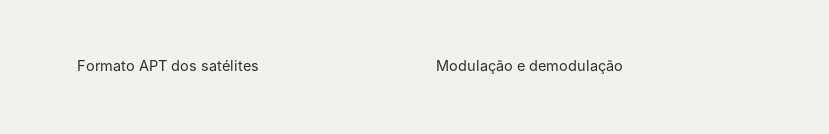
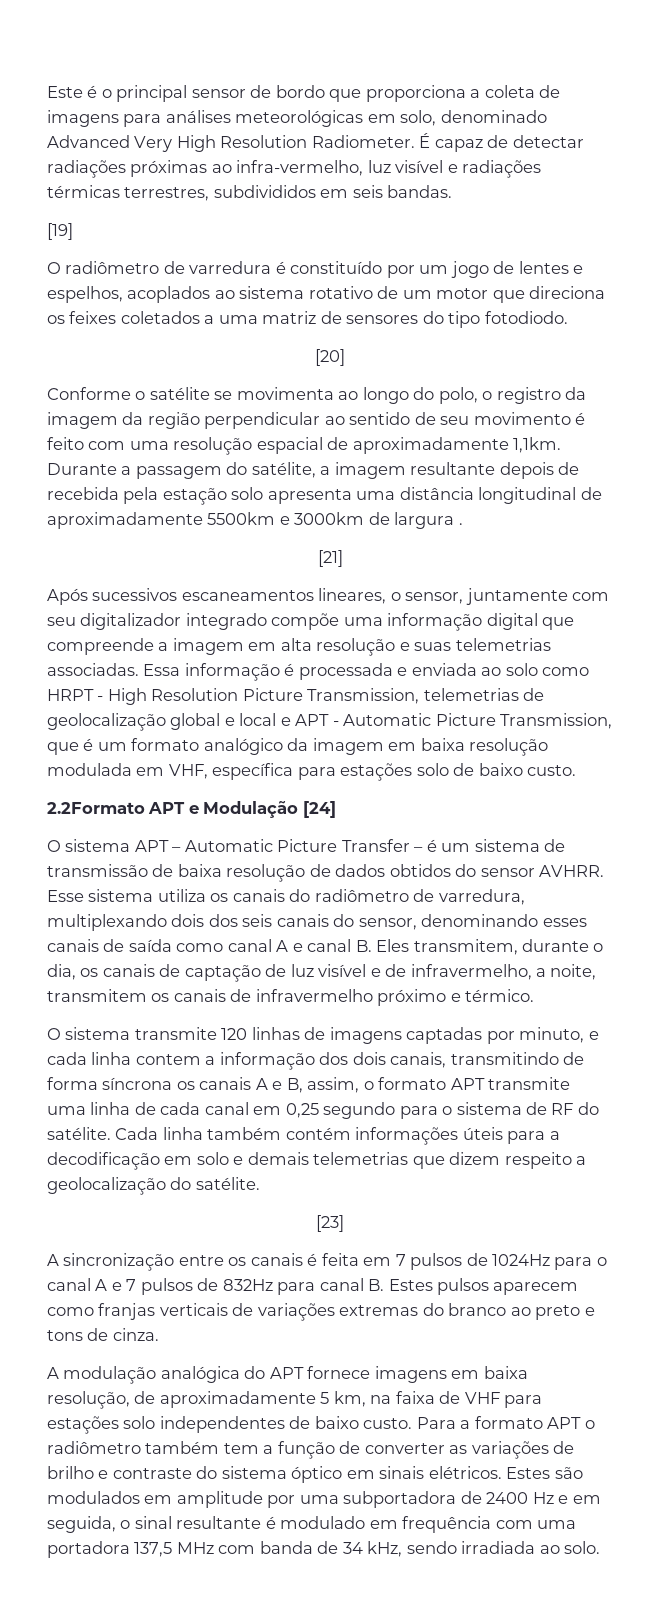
- Formato APT dos satélites
- Modulação e demodulação
+ Este é o principal sensor de bordo que proporciona a coleta de imagens para análises meteorológicas em solo, denominado Advanced Very High Resolution Radiometer. É capaz de detectar radiações próximas ao infra-vermelho, luz visível e radiações térmicas terrestres, subdivididos em seis bandas.
+ [19]
+ O radiômetro de varredura é constituído por um jogo de lentes e espelhos, acoplados ao sistema rotativo de um motor que direciona os feixes coletados a uma matriz de sensores do tipo fotodiodo.
+ [20]
+ Conforme o satélite se movimenta ao longo do polo, o registro da imagem da região perpendicular ao sentido de seu movimento é feito com uma resolução espacial de aproximadamente 1,1km. Durante a passagem do satélite, a imagem resultante depois de recebida pela estação solo apresenta uma distância longitudinal de aproximadamente 5500km e 3000km de largura .
+ [21]
+ Após sucessivos escaneamentos lineares, o sensor, juntamente com seu digitalizador integrado compõe uma informação digital que compreende a imagem em alta resolução e suas telemetrias associadas. Essa informação é processada e enviada ao solo como HRPT - High Resolution Picture Transmission, telemetrias de geolocalização global e local e APT - Automatic Picture Transmission, que é um formato analógico da imagem em baixa resolução modulada em VHF, específica para estações solo de baixo custo.
+ 2.2Formato APT e Modulação [24]
+ O sistema APT – Automatic Picture Transfer – é um sistema de transmissão de baixa resolução de dados obtidos do sensor AVHRR. Esse sistema utiliza os canais do radiômetro de varredura, multiplexando dois dos seis canais do sensor, denominando esses canais de saída como canal A e canal B. Eles transmitem, durante o dia, os canais de captação de luz visível e de infravermelho, a noite, transmitem os canais de infravermelho próximo e térmico.
+ O sistema transmite 120 linhas de imagens captadas por minuto, e cada linha contem a informação dos dois canais, transmitindo de forma síncrona os canais A e B, assim, o formato APT transmite uma linha de cada canal em 0,25 segundo para o sistema de RF do satélite. Cada linha também contém informações úteis para a decodificação em solo e demais telemetrias que dizem respeito a geolocalização do satélite.
+ [23]
+ A sincronização entre os canais é feita em 7 pulsos de 1024Hz para o canal A e 7 pulsos de 832Hz para canal B. Estes pulsos aparecem como franjas verticais de variações extremas do branco ao preto e tons de cinza.
+ A modulação analógica do APT fornece imagens em baixa resolução, de aproximadamente 5 km, na faixa de VHF para estações solo independentes de baixo custo. Para a formato APT o radiômetro também tem a função de converter as variações de brilho e contraste do sistema óptico em sinais elétricos. Estes são modulados em amplitude por uma subportadora de 2400 Hz e em seguida, o sinal resultante é modulado em frequência com uma portadora 137,5 MHz com banda de 34 kHz, sendo irradiada ao solo.

